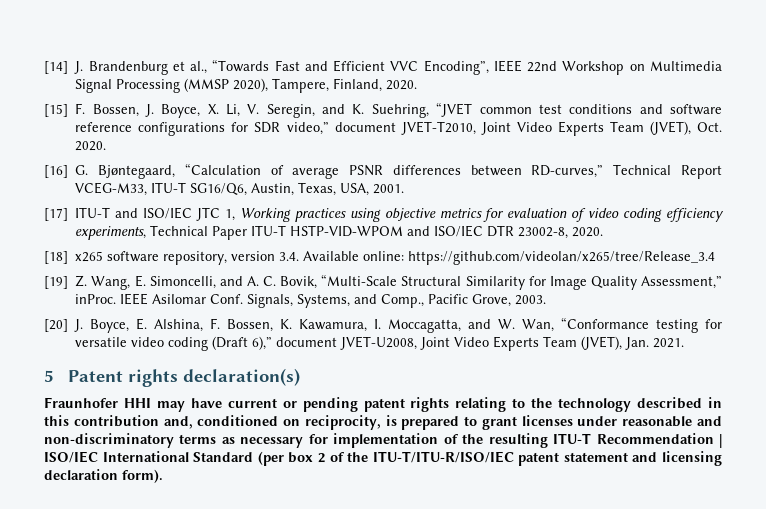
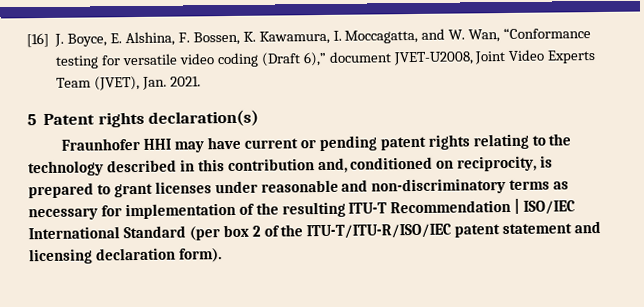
- [14] J. Brandenburg et al., “Towards Fast and Efficient VVC Encoding”, IEEE 22nd Workshop on Multimedia Signal Processing (MMSP 2020), Tampere, Finland, 2020.
- [15] F. Bossen, J. Boyce, X. Li, V. Seregin, and K. Suehring, “JVET common test conditions and software reference configurations for SDR video,” document JVET-T2010, Joint Video Experts Team (JVET), Oct. 2020.
- [16] G. Bjøntegaard, “Calculation of average PSNR differences between RD-curves,” Technical Report VCEG-M33, ITU-T SG16/Q6, Austin, Texas, USA, 2001.
- [17] ITU-T and ISO/IEC JTC 1, Working practices using objective metrics for evaluation of video coding efficiency experiments, Technical Paper ITU-T HSTP-VID-WPOM and ISO/IEC DTR 23002-8, 2020.
- [18] x265 software repository, version 3.4. Available online: https://github.com/videolan/x265/tree/Release_3.4
- [19] Z. Wang, E. Simoncelli, and A. C. Bovik, “Multi-Scale Structural Similarity for Image Quality Assessment,” inProc. IEEE Asilomar Conf. Signals, Systems, and Comp., Pacific Grove, 2003.
- [20] J. Boyce, E. Alshina, F. Bossen, K. Kawamura, I. Moccagatta, and W. Wan, “Conformance testing for versatile video coding (Draft 6),” document JVET-U2008, Joint Video Experts Team (JVET), Jan. 2021.
+ [16] J. Boyce, E. Alshina, F. Bossen, K. Kawamura, I. Moccagatta, and W. Wan, “Conformance testing for versatile video coding (Draft 6),” document JVET-U2008, Joint Video Experts Team (JVET), Jan. 2021.

